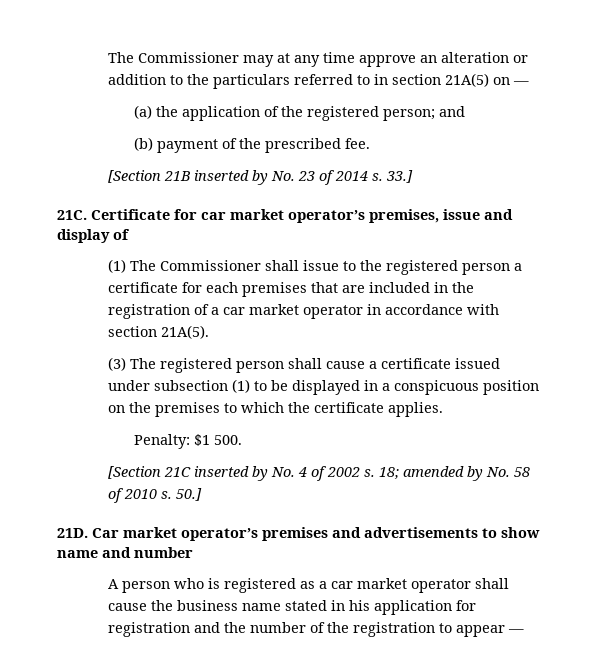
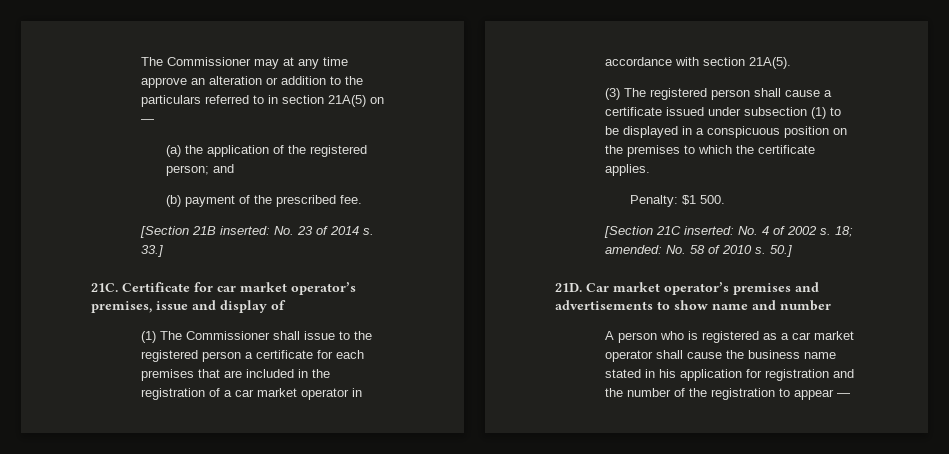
- [Section 21B inserted by No. 23 of 2014 s.
+ [Section 21B inserted: No. 23 of 2014 s.
- [Section 21C inserted by No. 4 of 2002 s.
+ [Section 21C inserted: No. 4 of 2002 s.
- 18; amended by No. 58 of 2010 s.
+ 18; amended: No. 58 of 2010 s.

